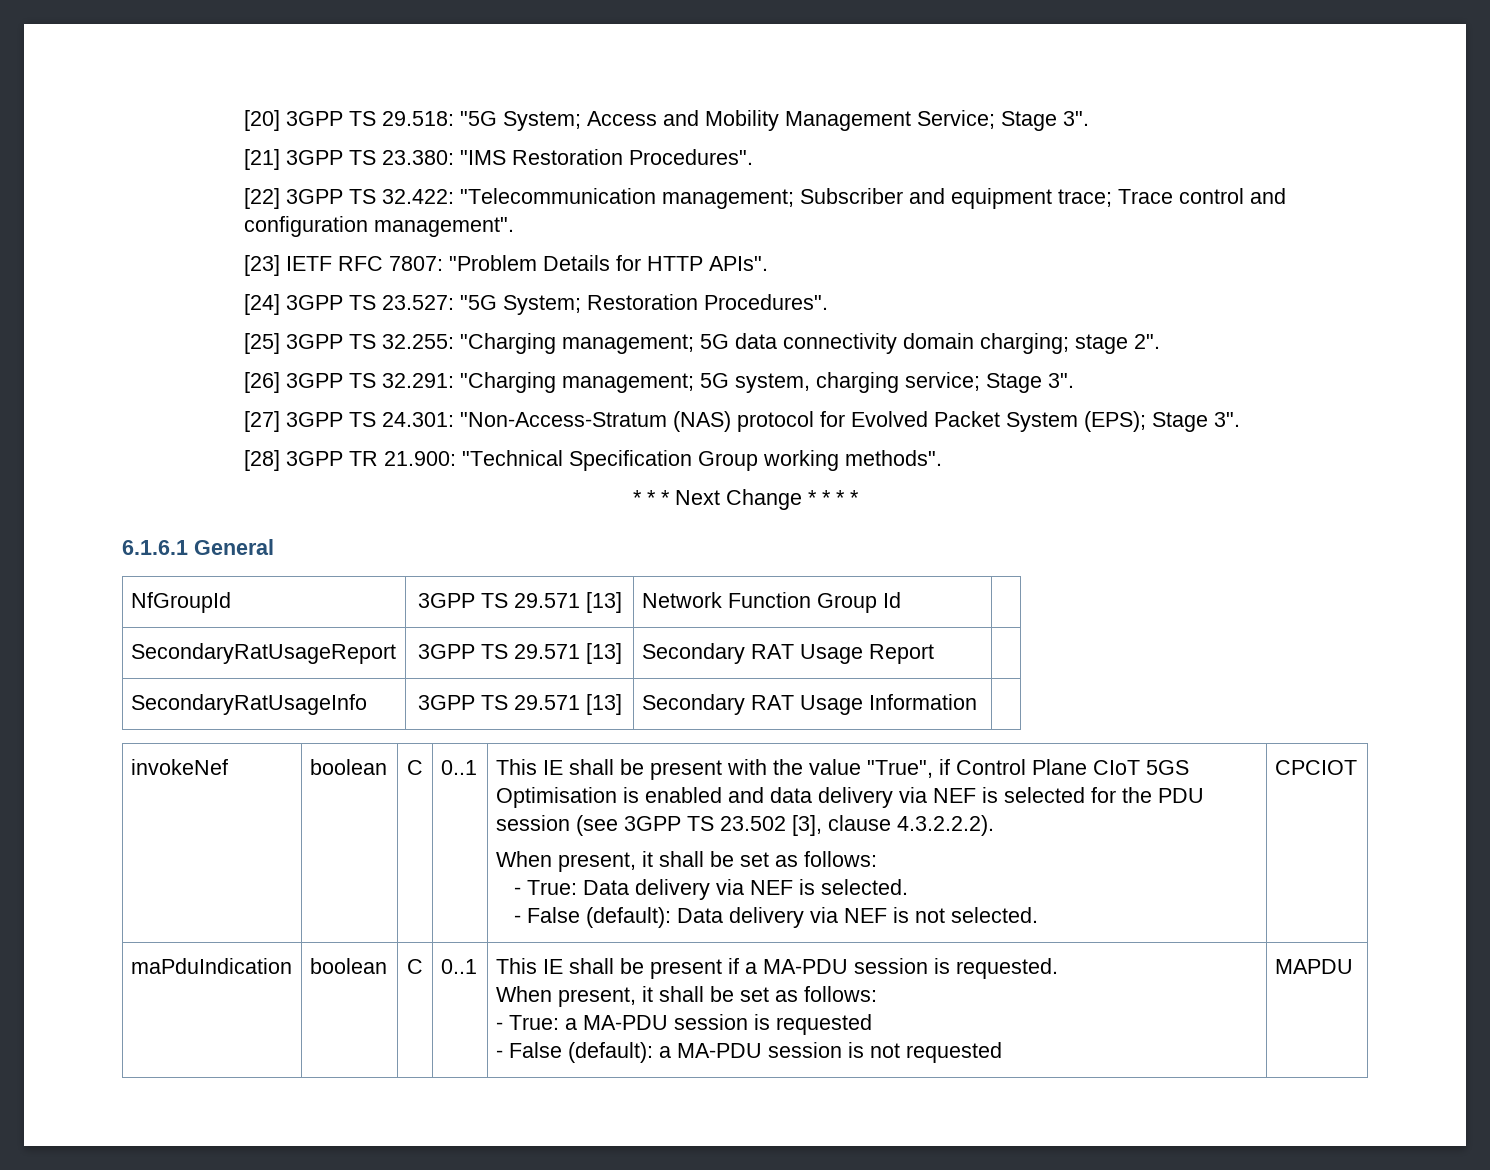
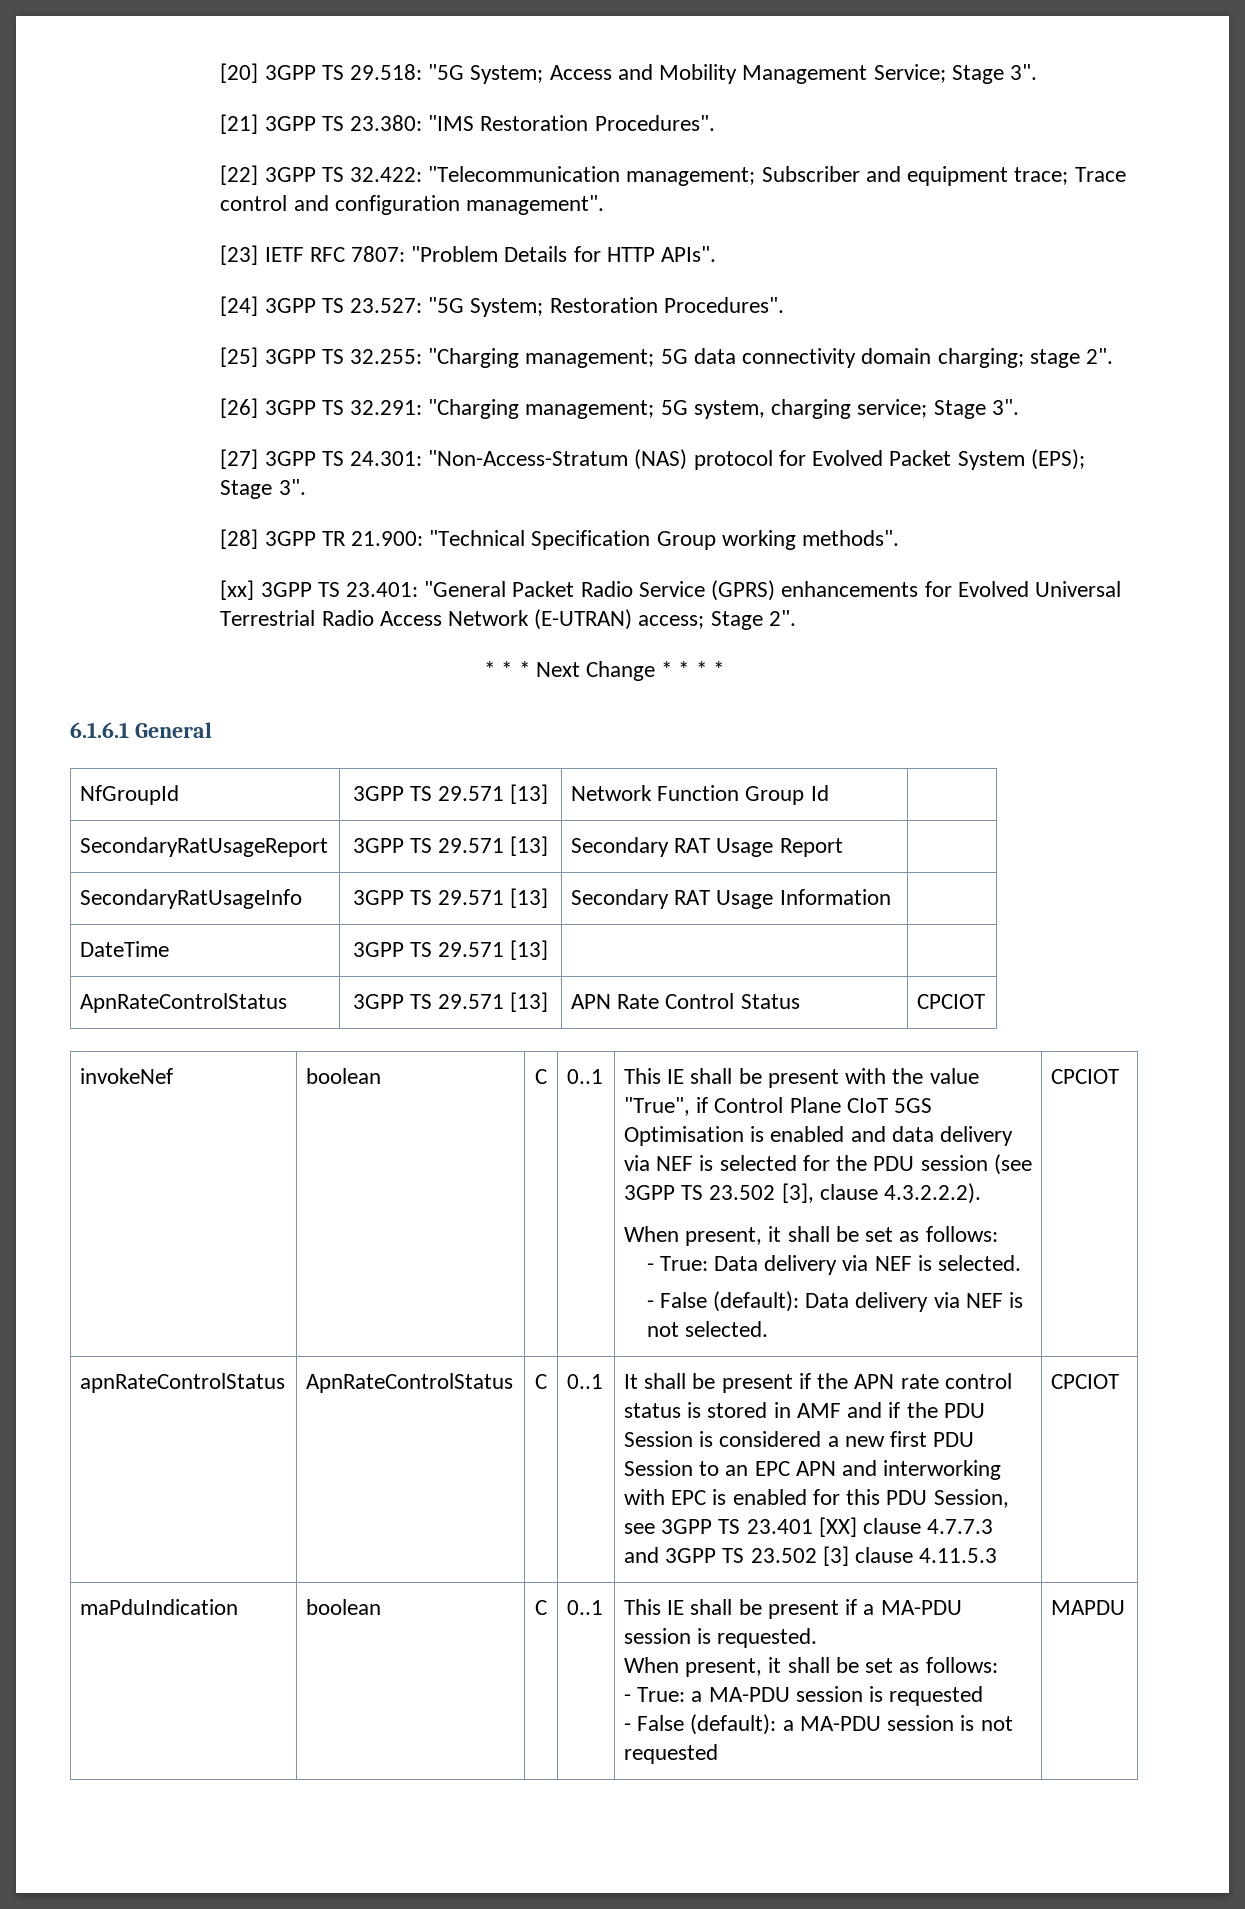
+ [xx] 3GPP TS 23.401: "General Packet Radio Service (GPRS) enhancements for Evolved Universal Terrestrial Radio Access Network (E-UTRAN) access; Stage 2".
+ DateTime | 3GPP TS 29.571 [13] | |
+ ApnRateControlStatus | 3GPP TS 29.571 [13] | APN Rate Control Status | CPCIOT
+ apnRateControlStatus | ApnRateControlStatus | C | 0..1 | It shall be present if the APN rate control status is stored in AMF and if the PDU Session is considered a new first PDU Session to an EPC APN and interworking with EPC is enabled for this PDU Session, see 3GPP TS 23.401 [XX] clause 4.7.7.3 and 3GPP TS 23.502 [3] clause 4.11.5.3 | CPCIOT

